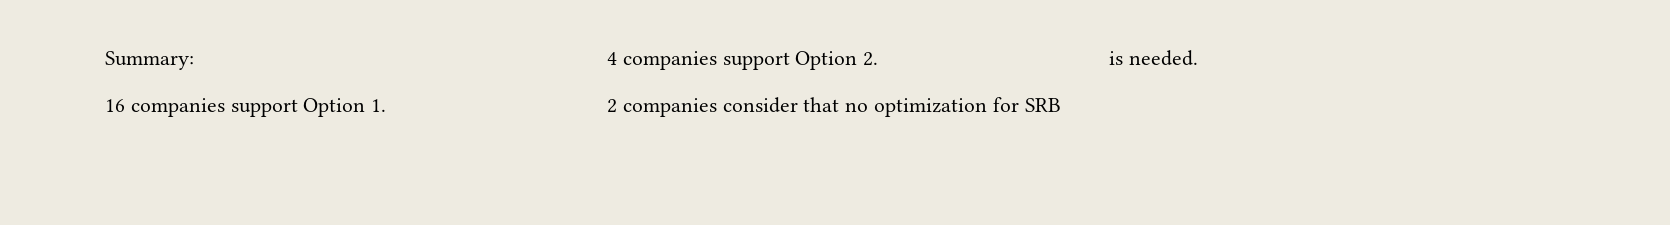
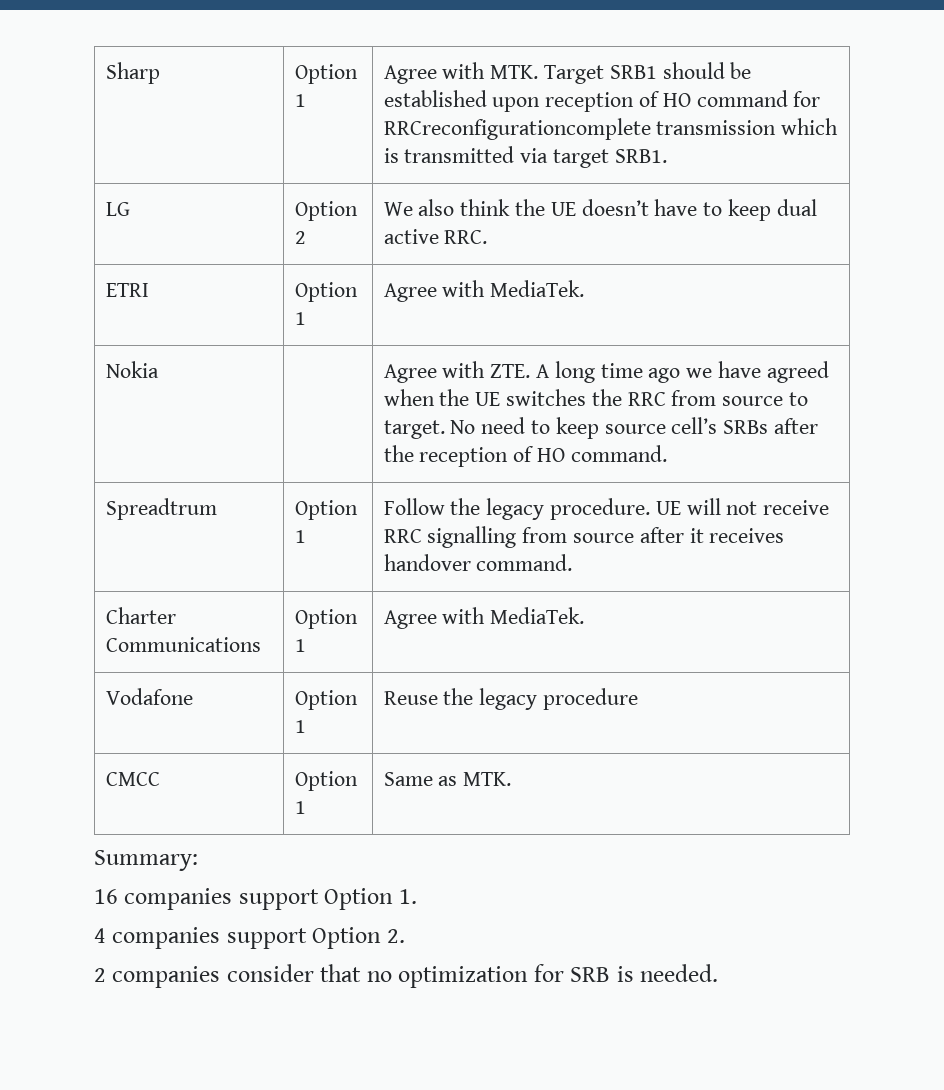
+ Sharp | Option 1 | Agree with MTK. Target SRB1 should be established upon reception of HO command for RRCreconfigurationcomplete transmission which is transmitted via target SRB1.
+ LG | Option 2 | We also think the UE doesn’t have to keep dual active RRC.
+ ETRI | Option 1 | Agree with MediaTek.
+ Nokia | | Agree with ZTE. A long time ago we have agreed when the UE switches the RRC from source to target. No need to keep source cell’s SRBs after the reception of HO command.
+ Spreadtrum | Option 1 | Follow the legacy procedure. UE will not receive RRC signalling from source after it receives handover command.
+ Charter Communications | Option 1 | Agree with MediaTek.
+ Vodafone | Option 1 | Reuse the legacy procedure
+ CMCC | Option 1 | Same as MTK.

